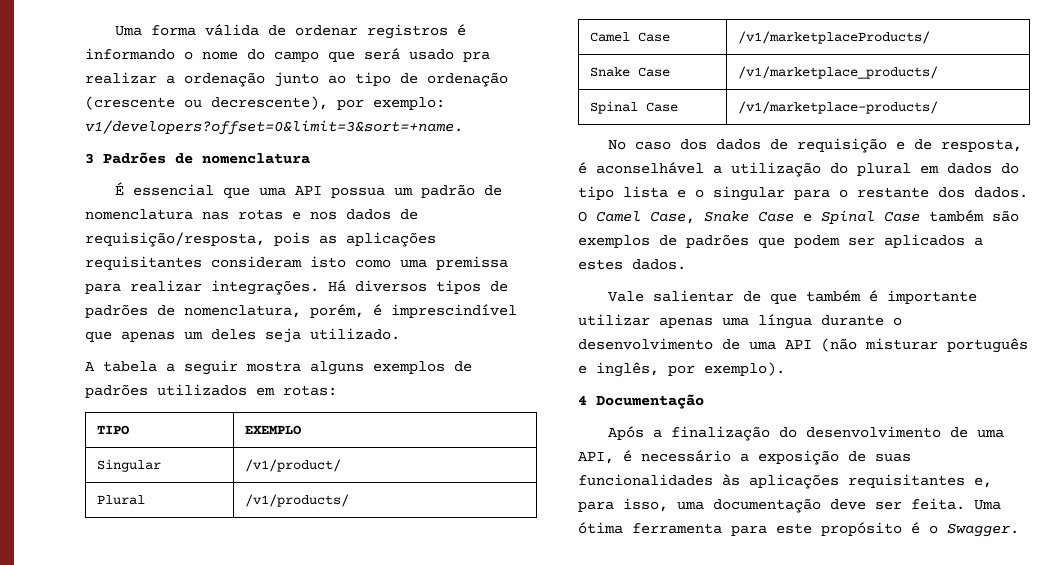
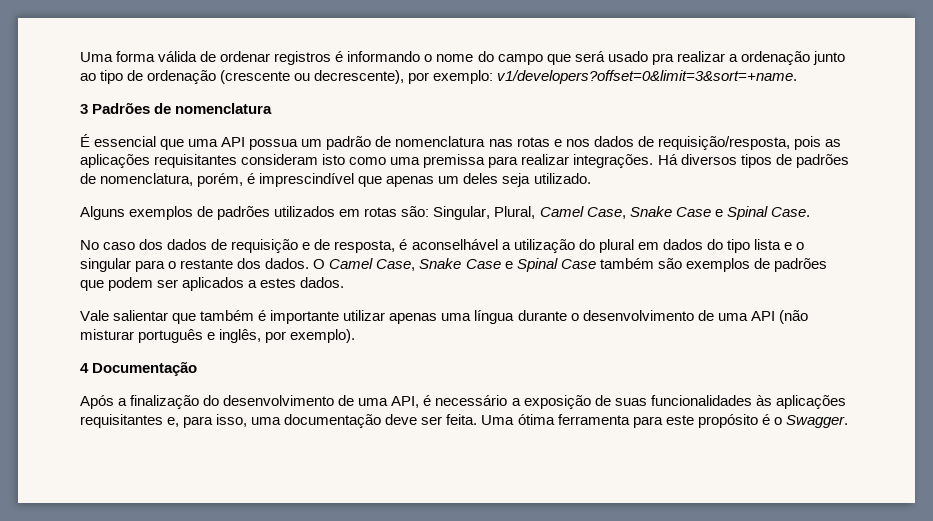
- A tabela a seguir mostra alguns exemplos de padrões utilizados em rotas:
- TIPO | EXEMPLO
- Singular | /v1/product/
- Plural | /v1/products/
- Camel Case | /v1/marketplaceProducts/
- Snake Case | /v1/marketplace_products/
- Spinal Case | /v1/marketplace-products/
+ Alguns exemplos de padrões utilizados em rotas são: Singular, Plural, Camel Case, Snake Case e Spinal Case.
- Vale salientar de que também é importante utilizar apenas uma língua durante o desenvolvimento de uma API (não misturar português e inglês, por exemplo).
+ Vale salientar que também é importante utilizar apenas uma língua durante o desenvolvimento de uma API (não misturar português e inglês, por exemplo).

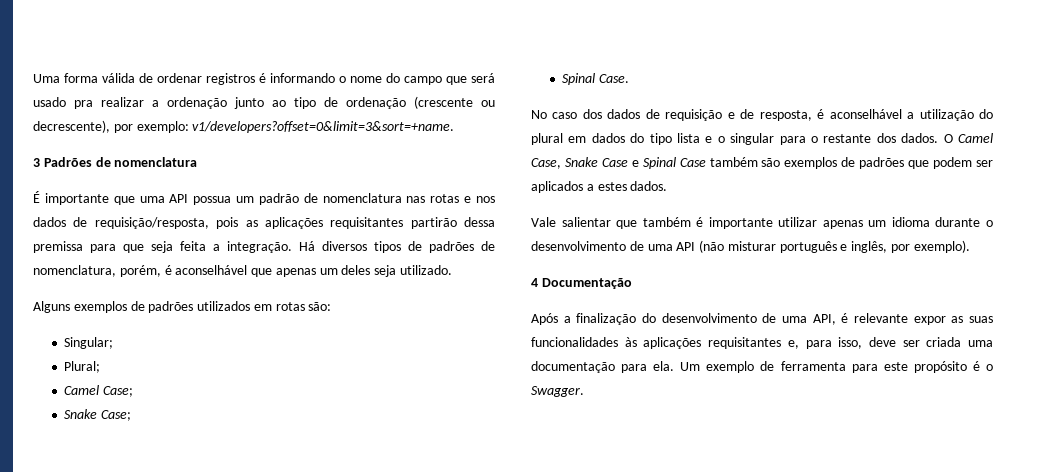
- É essencial que uma API possua um padrão de nomenclatura nas rotas e nos dados de requisição/resposta, pois as aplicações requisitantes consideram isto como uma premissa para realizar integrações.
+ É importante que uma API possua um padrão de nomenclatura nas rotas e nos dados de requisição/resposta, pois as aplicações requisitantes partirão dessa premissa para que seja feita a integração.
- Há diversos tipos de padrões de nomenclatura, porém, é imprescindível que apenas um deles seja utilizado.
+ Há diversos tipos de padrões de nomenclatura, porém, é aconselhável que apenas um deles seja utilizado.
- Alguns exemplos de padrões utilizados em rotas são: Singular, Plural, Camel Case, Snake Case e Spinal Case.
+ Alguns exemplos de padrões utilizados em rotas são:
+ Singular;
+ Plural;
+ Camel Case;
+ Snake Case;
+ Spinal Case.
- Vale salientar que também é importante utilizar apenas uma língua durante o desenvolvimento de uma API (não misturar português e inglês, por exemplo).
+ Vale salientar que também é importante utilizar apenas um idioma durante o desenvolvimento de uma API (não misturar português e inglês, por exemplo).
- Após a finalização do desenvolvimento de uma API, é necessário a exposição de suas funcionalidades às aplicações requisitantes e, para isso, uma documentação deve ser feita. Uma ótima ferramenta para este propósito é o Swagger.
+ Após a finalização do desenvolvimento de uma API, é relevante expor as suas funcionalidades às aplicações requisitantes e, para isso, deve ser criada uma documentação para ela. Um exemplo de ferramenta para este propósito é o Swagger.

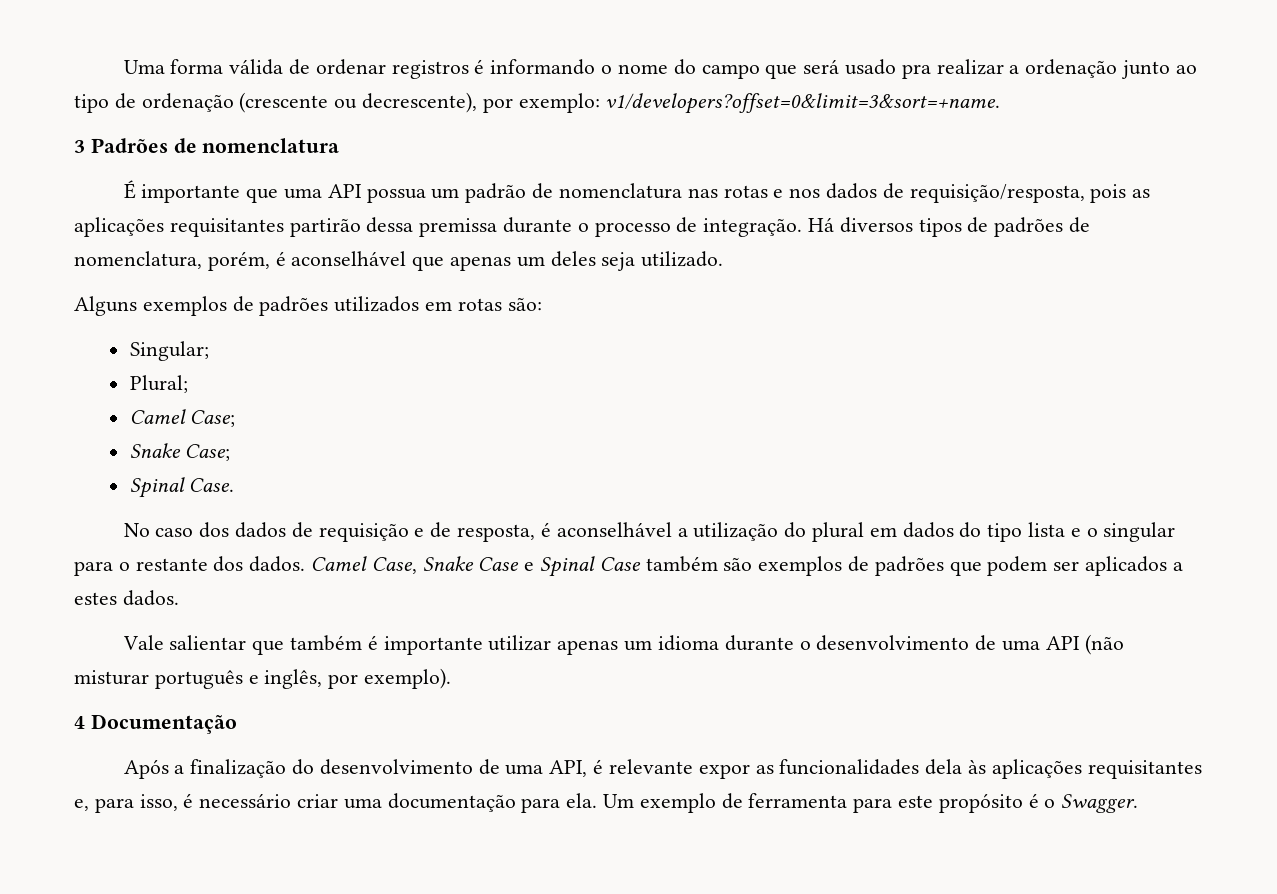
- É importante que uma API possua um padrão de nomenclatura nas rotas e nos dados de requisição/resposta, pois as aplicações requisitantes partirão dessa premissa para que seja feita a integração.
+ É importante que uma API possua um padrão de nomenclatura nas rotas e nos dados de requisição/resposta, pois as aplicações requisitantes partirão dessa premissa durante o processo de integração.
- O Camel Case, Snake Case e Spinal Case também são exemplos de padrões que podem ser aplicados a estes dados.
+ Camel Case, Snake Case e Spinal Case também são exemplos de padrões que podem ser aplicados a estes dados.
- Após a finalização do desenvolvimento de uma API, é relevante expor as suas funcionalidades às aplicações requisitantes e, para isso, deve ser criada uma documentação para ela.
+ Após a finalização do desenvolvimento de uma API, é relevante expor as funcionalidades dela às aplicações requisitantes e, para isso, é necessário criar uma documentação para ela.

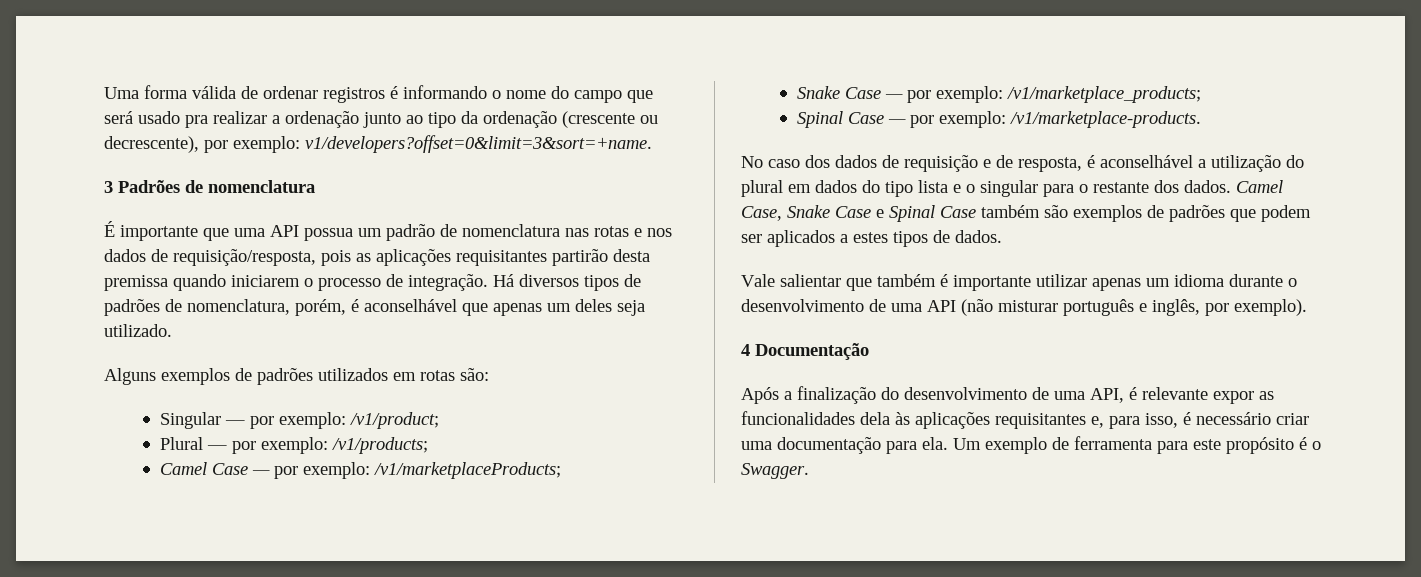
- Uma forma válida de ordenar registros é informando o nome do campo que será usado pra realizar a ordenação junto ao tipo de ordenação (crescente ou decrescente), por exemplo: v1/developers?offset=0&limit=3&sort=+name.
+ Uma forma válida de ordenar registros é informando o nome do campo que será usado pra realizar a ordenação junto ao tipo da ordenação (crescente ou decrescente), por exemplo: v1/developers?offset=0&limit=3&sort=+name.
- É importante que uma API possua um padrão de nomenclatura nas rotas e nos dados de requisição/resposta, pois as aplicações requisitantes partirão dessa premissa durante o processo de integração.
+ É importante que uma API possua um padrão de nomenclatura nas rotas e nos dados de requisição/resposta, pois as aplicações requisitantes partirão desta premissa quando iniciarem o processo de integração.
- Singular;
- Plural;
- Camel Case;
- Snake Case;
- Spinal Case.
+ Singular — por exemplo: /v1/product;
+ Plural — por exemplo: /v1/products;
+ Camel Case — por exemplo: /v1/marketplaceProducts;
+ Snake Case — por exemplo: /v1/marketplace_products;
+ Spinal Case — por exemplo: /v1/marketplace-products.
- Camel Case, Snake Case e Spinal Case também são exemplos de padrões que podem ser aplicados a estes dados.
+ Camel Case, Snake Case e Spinal Case também são exemplos de padrões que podem ser aplicados a estes tipos de dados.

